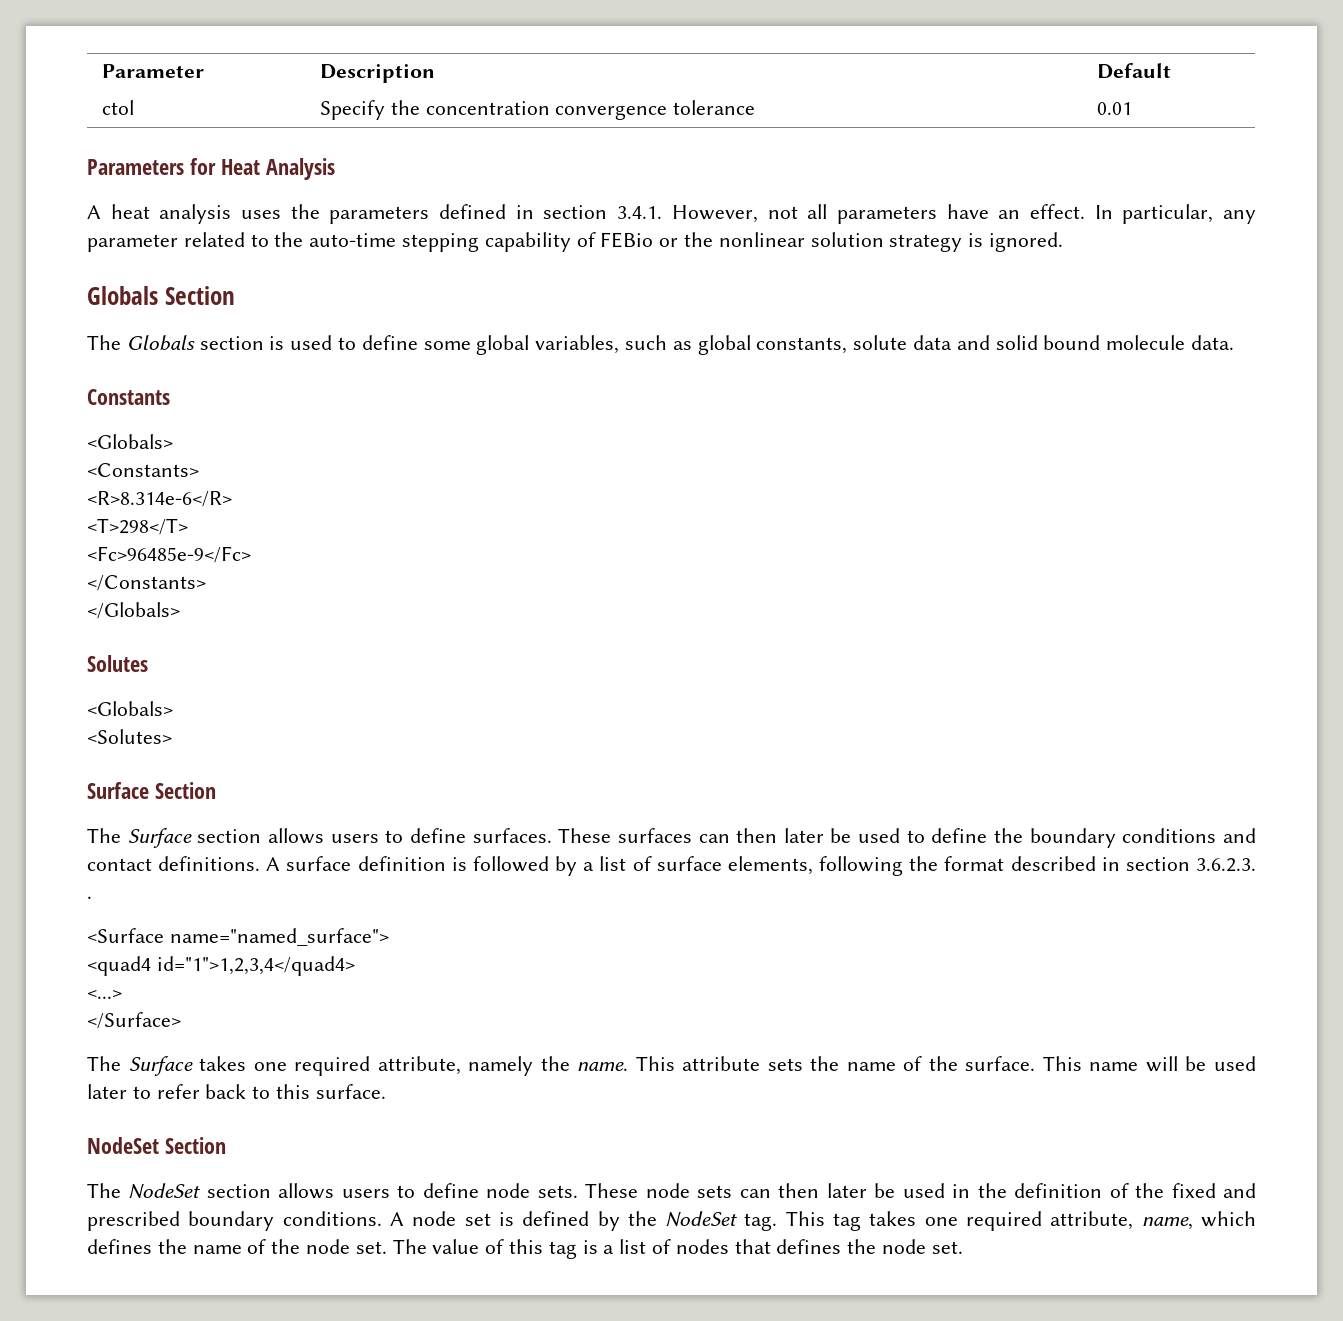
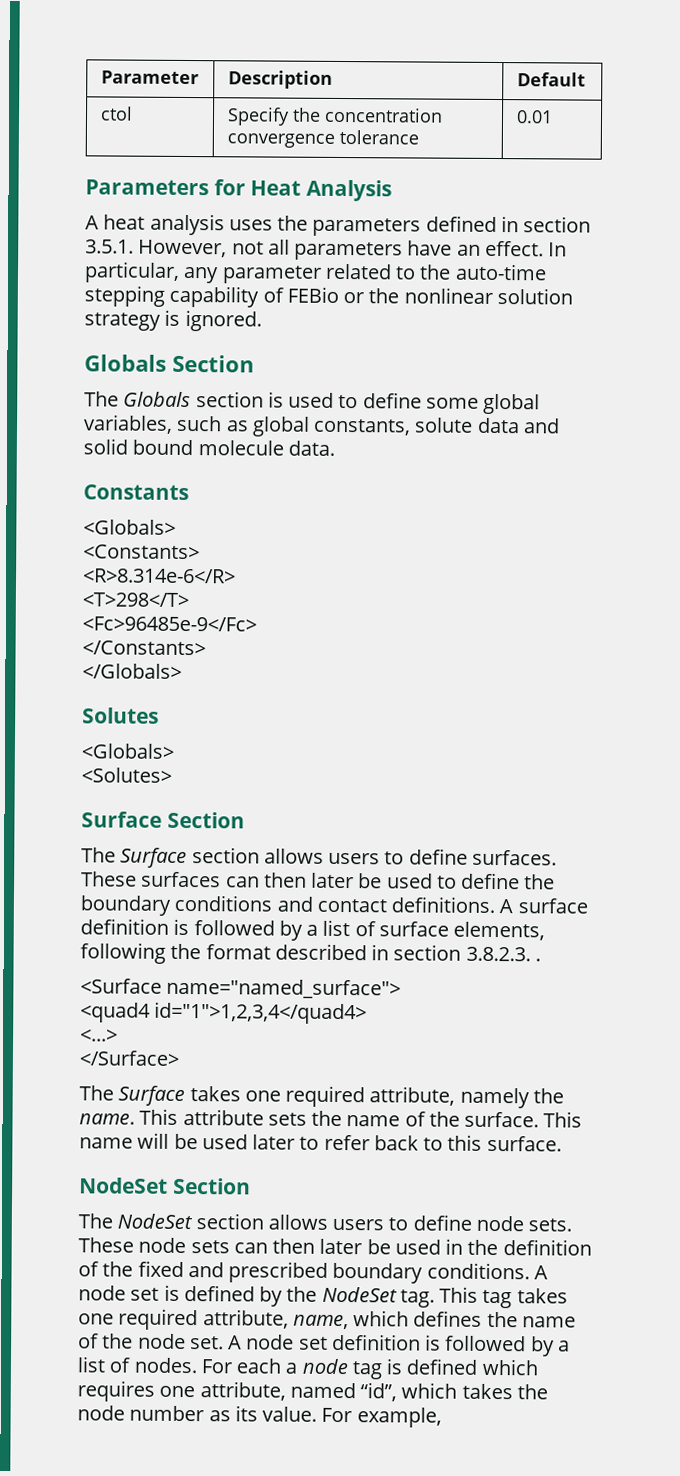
- A heat analysis uses the parameters defined in section 3.4.1. However, not all parameters have an effect.
+ A heat analysis uses the parameters defined in section 3.5.1. However, not all parameters have an effect.
- A surface definition is followed by a list of surface elements, following the format described in section 3.6.2.3. .
+ A surface definition is followed by a list of surface elements, following the format described in section 3.8.2.3. .
- The value of this tag is a list of nodes that defines the node set.
+ A node set definition is followed by a list of nodes. For each a node tag is defined which requires one attribute, named “id”, which takes the node number as its value. For example,

